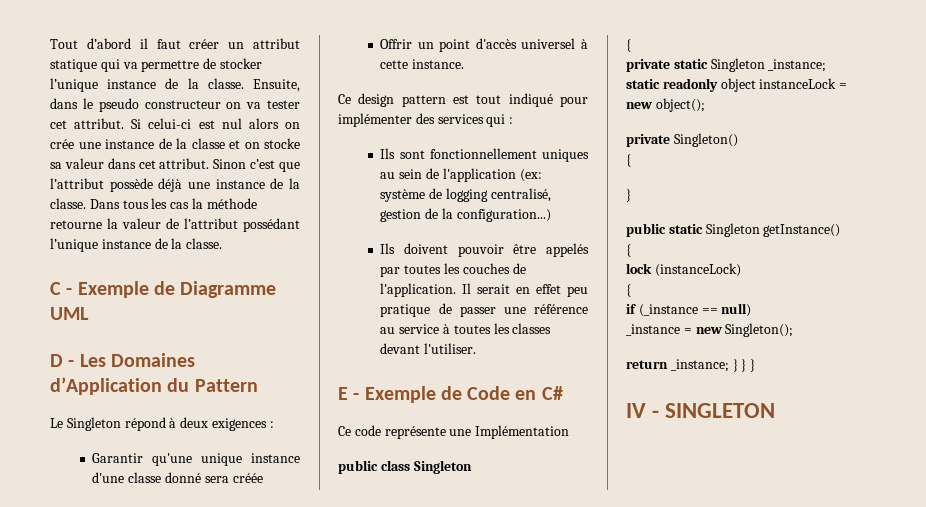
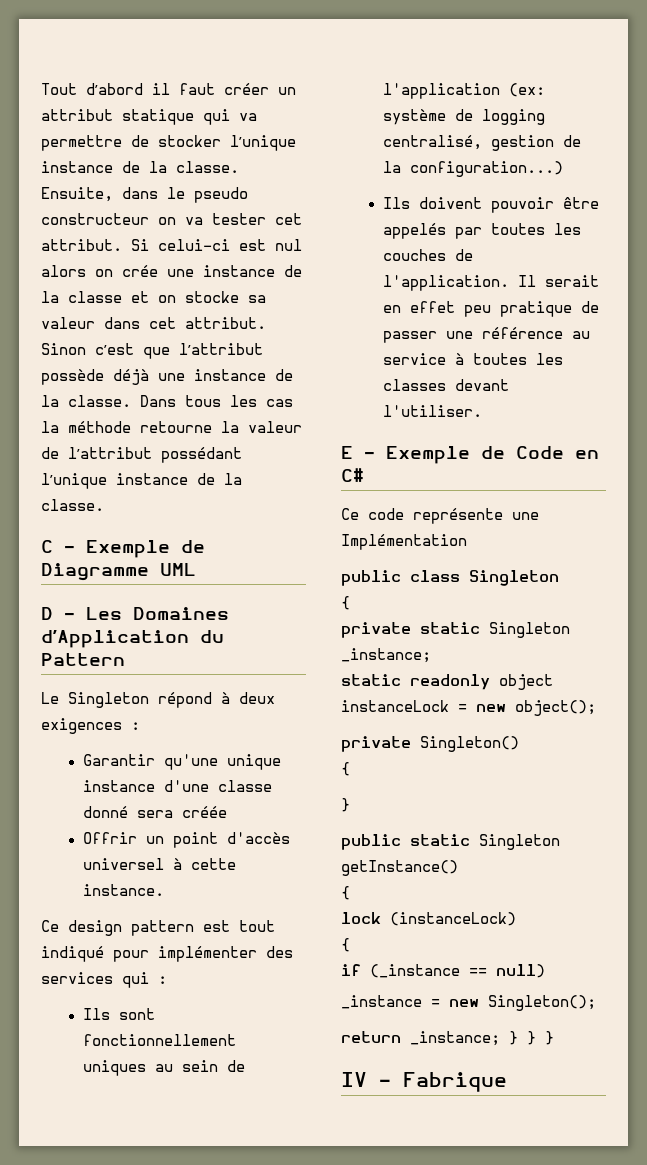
- IV - SINGLETON
+ IV - Fabrique

